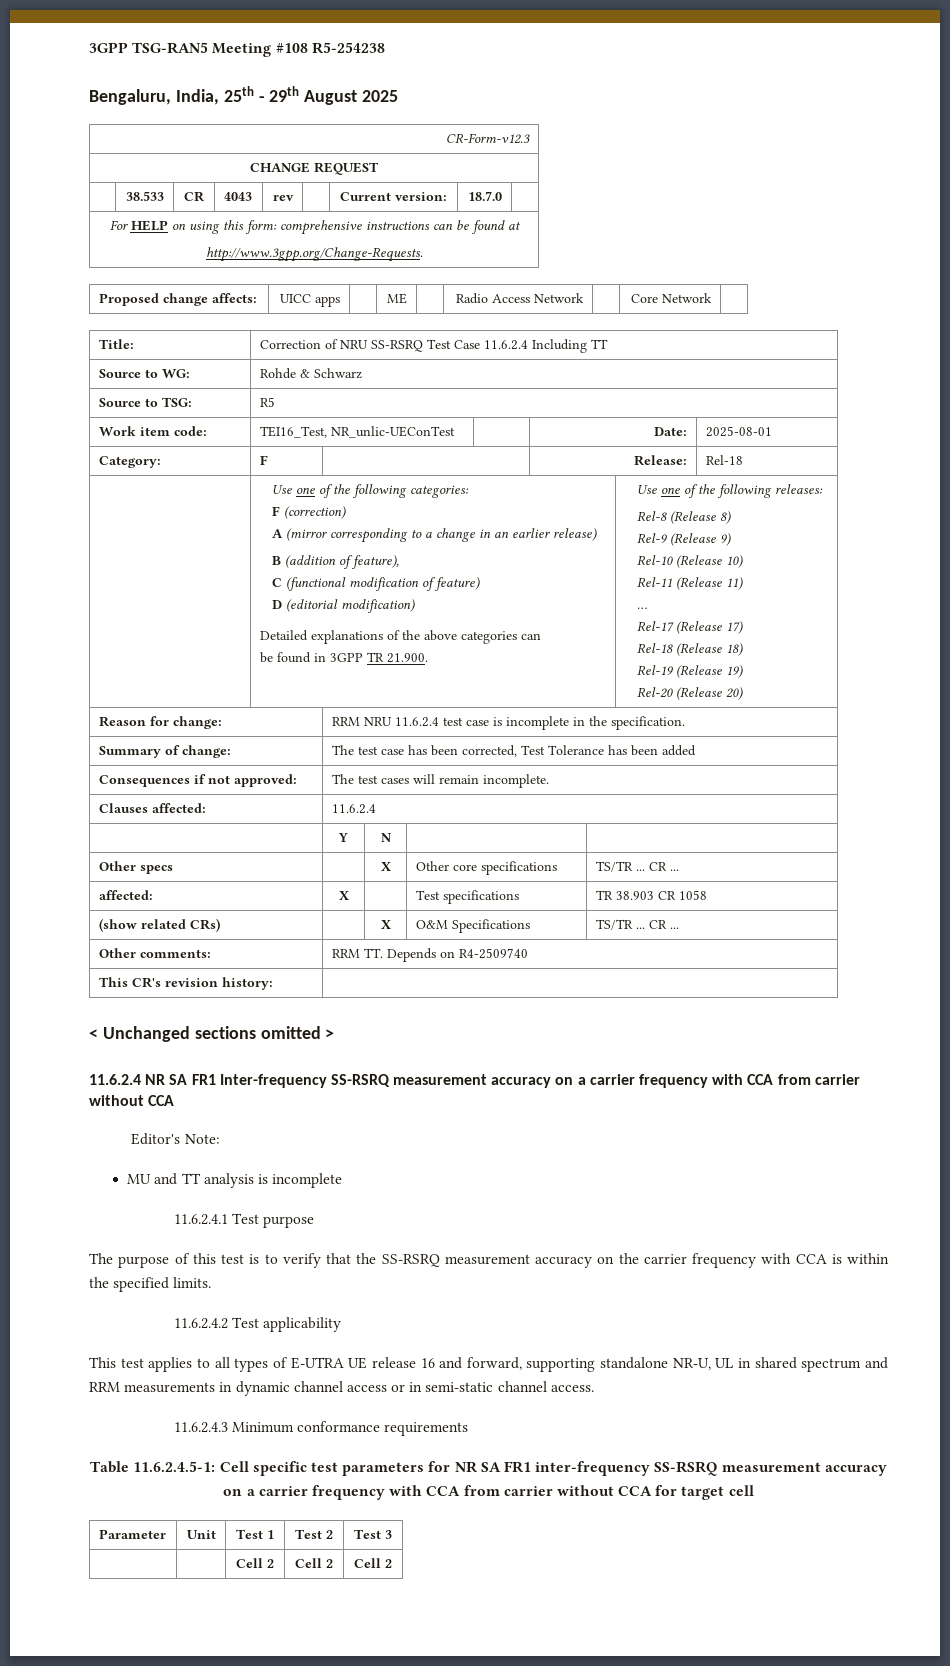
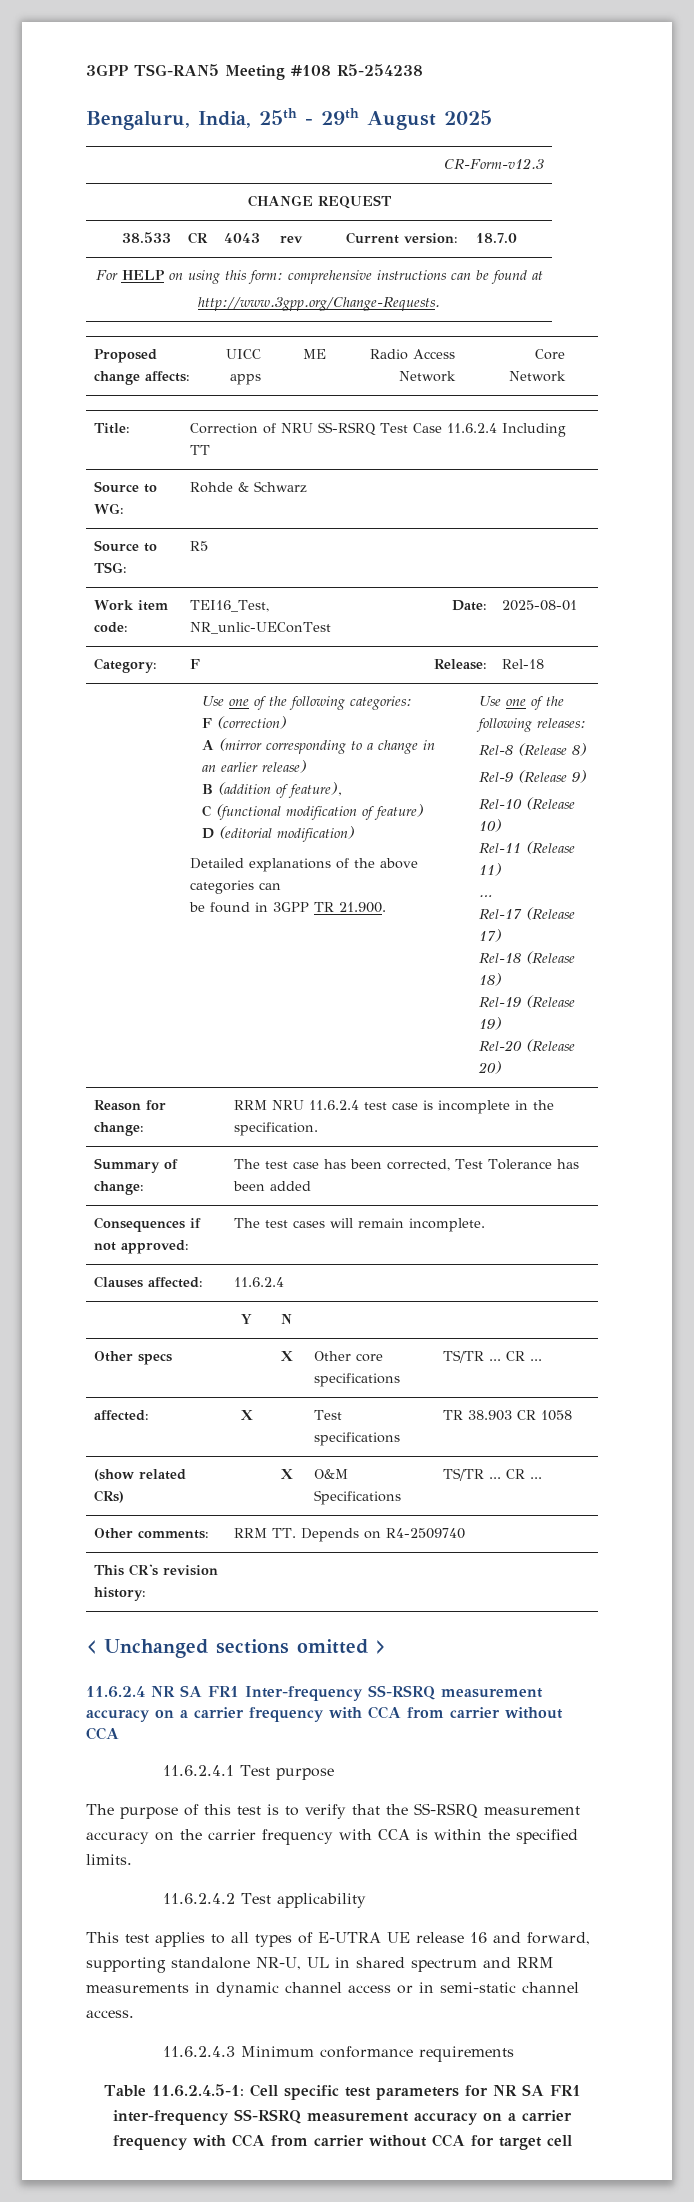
- Editor's Note:
- MU and TT analysis is incomplete
- Parameter | Unit | Test 1 | Test 2 | Test 3
- | | Cell 2 | Cell 2 | Cell 2

